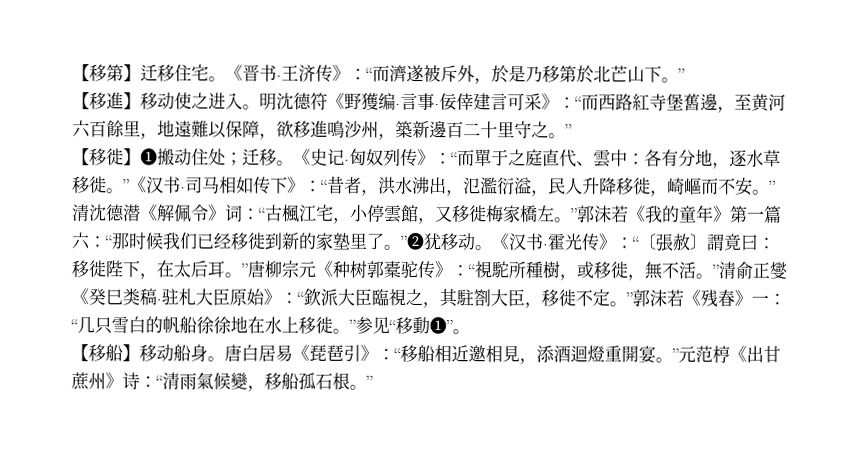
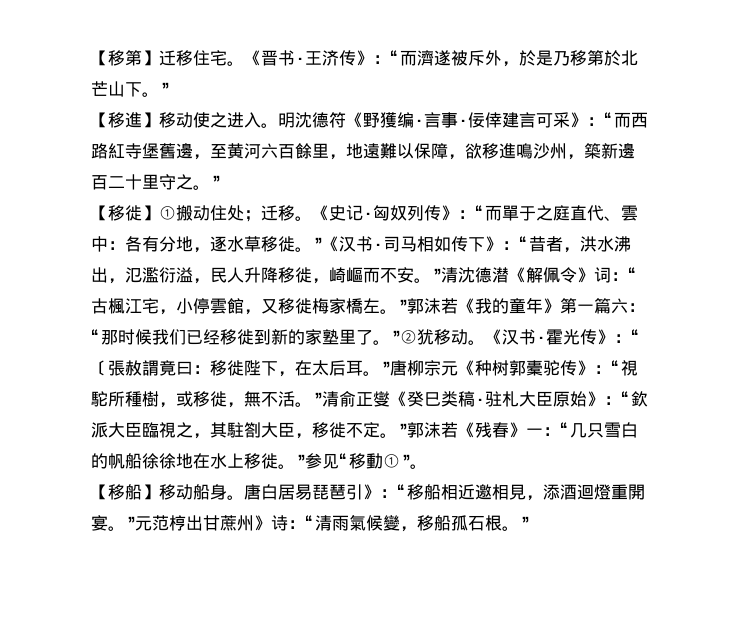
- 【移徙】❶搬动住处；迁移。
+ 【移徙】①搬动住处；迁移。
- “那时候我们已经移徙到新的家塾里了。”❷犹移动。
+ “那时候我们已经移徙到新的家塾里了。”②犹移动。
- “〔張赦〕謂竟曰：
+ “〔張赦謂竟曰：
- “几只雪白的帆船徐徐地在水上移徙。”参见“移動❶”。
+ “几只雪白的帆船徐徐地在水上移徙。”参见“移動①”。
- 唐白居易《琵琶引》：“移船相近邀相見，添酒迴燈重開宴。”元范梈《出甘蔗州》诗：“清雨氣候變，移船孤石根。”
+ 唐白居易琵琶引》：“移船相近邀相見，添酒迴燈重開宴。”元范梈出甘蔗州》诗：“清雨氣候變，移船孤石根。”

